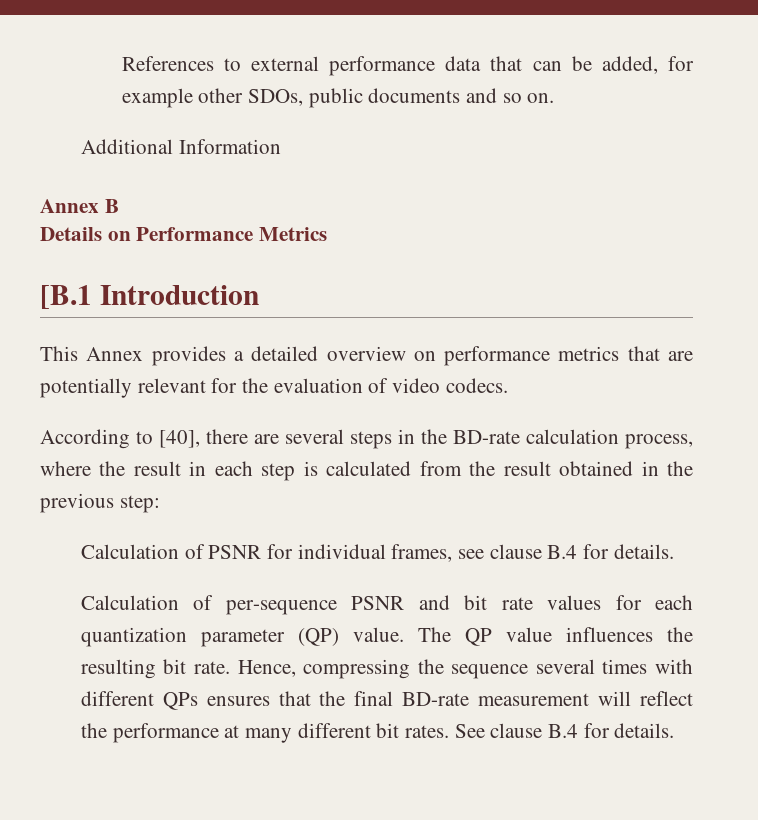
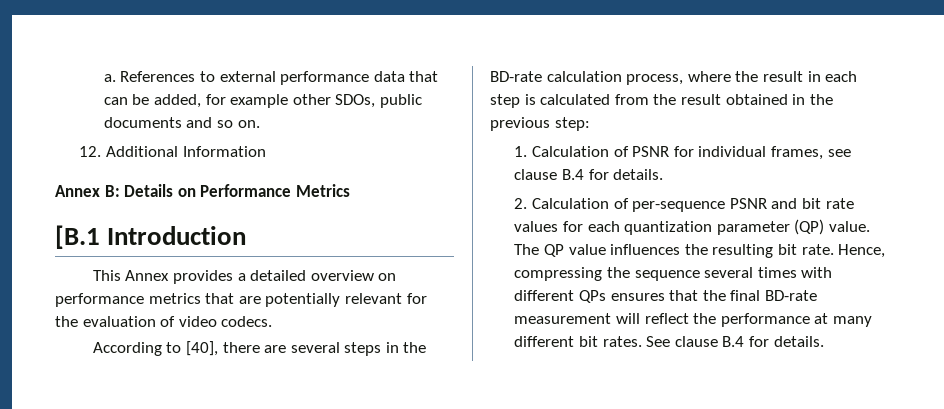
+ a.
- Additional Information
+ 12. Additional Information
- Annex B
- Details on Performance Metrics
+ Annex B: Details on Performance Metrics
- Calculation of PSNR for individual frames, see clause B.4 for details.
+ 1. Calculation of PSNR for individual frames, see clause B.4 for details.
- Calculation of per-sequence PSNR and bit rate values for each quantization parameter (QP) value.
+ 2. Calculation of per-sequence PSNR and bit rate values for each quantization parameter (QP) value.

